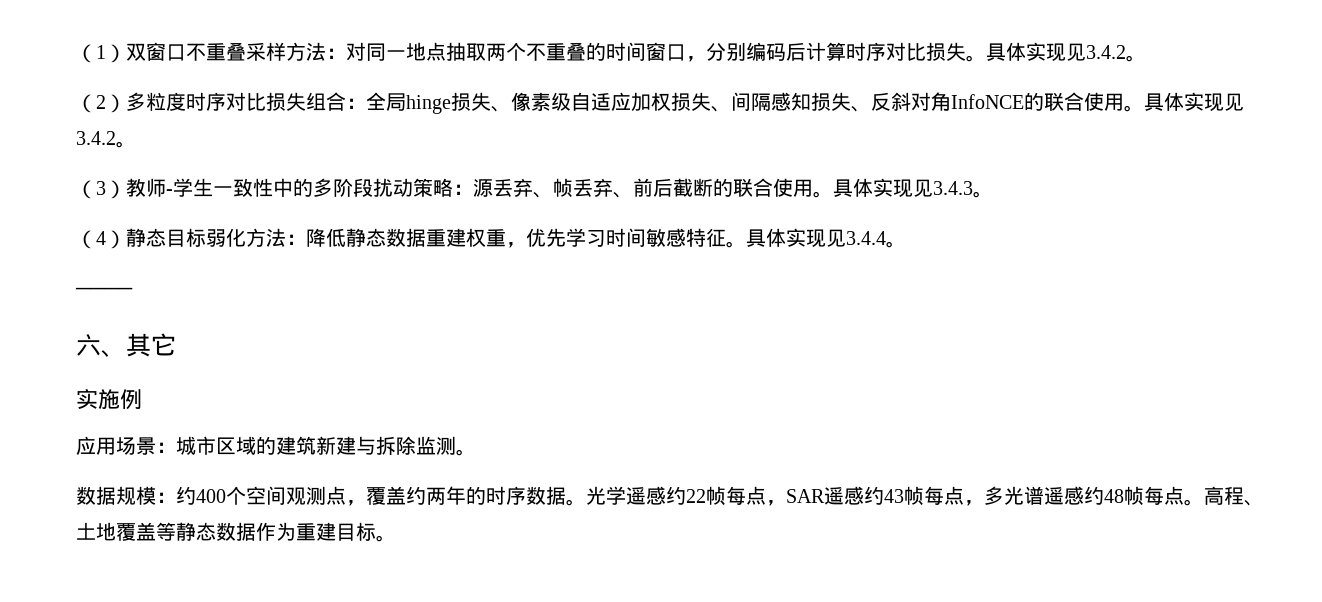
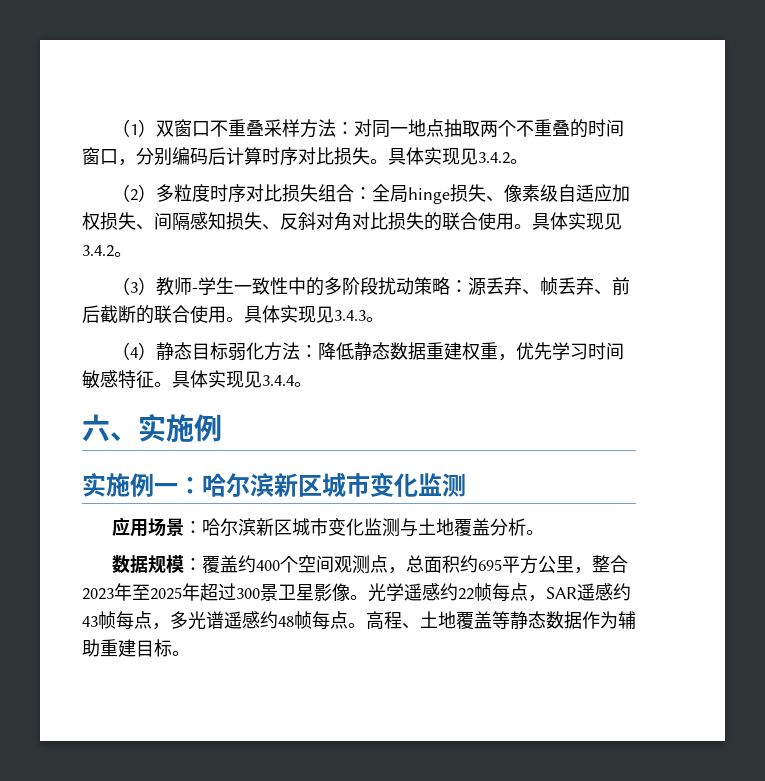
- （2）多粒度时序对比损失组合：全局hinge损失、像素级自适应加权损失、间隔感知损失、反斜对角InfoNCE的联合使用。
+ （2）多粒度时序对比损失组合：全局hinge损失、像素级自适应加权损失、间隔感知损失、反斜对角对比损失的联合使用。
- ────
- 六、其它
- 实施例
- 应用场景：城市区域的建筑新建与拆除监测。
+ 六、实施例
+ 实施例一：哈尔滨新区城市变化监测
+ 应用场景：哈尔滨新区城市变化监测与土地覆盖分析。
- 数据规模：约400个空间观测点，覆盖约两年的时序数据。
+ 数据规模：覆盖约400个空间观测点，总面积约695平方公里，整合2023年至2025年超过300景卫星影像。
- 高程、土地覆盖等静态数据作为重建目标。
+ 高程、土地覆盖等静态数据作为辅助重建目标。

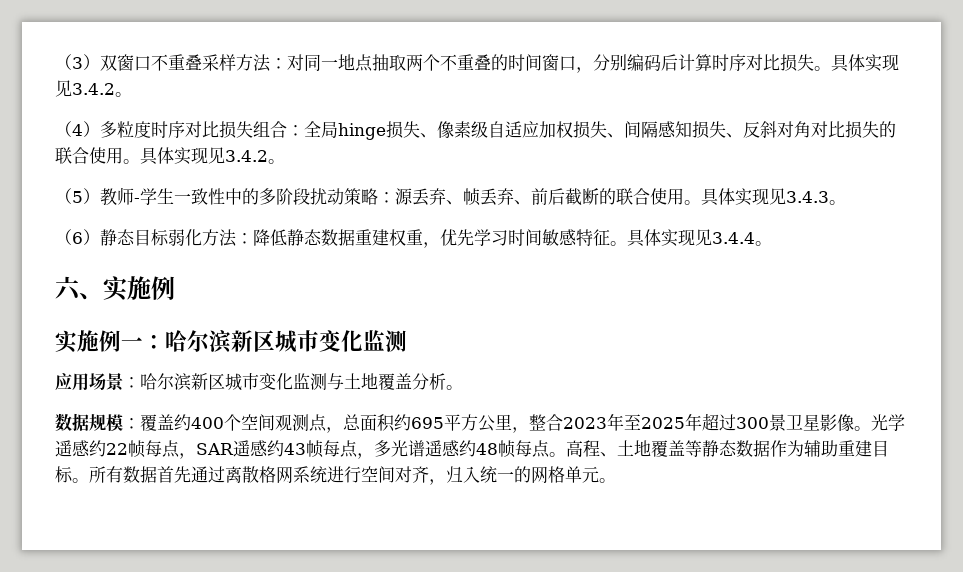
- （1）双窗口不重叠采样方法：对同一地点抽取两个不重叠的时间窗口，分别编码后计算时序对比损失。
+ （3）双窗口不重叠采样方法：对同一地点抽取两个不重叠的时间窗口，分别编码后计算时序对比损失。
- （2）多粒度时序对比损失组合：全局hinge损失、像素级自适应加权损失、间隔感知损失、反斜对角对比损失的联合使用。
+ （4）多粒度时序对比损失组合：全局hinge损失、像素级自适应加权损失、间隔感知损失、反斜对角对比损失的联合使用。
- （3）教师-学生一致性中的多阶段扰动策略：源丢弃、帧丢弃、前后截断的联合使用。
+ （5）教师-学生一致性中的多阶段扰动策略：源丢弃、帧丢弃、前后截断的联合使用。
- （4）静态目标弱化方法：降低静态数据重建权重，优先学习时间敏感特征。
+ （6）静态目标弱化方法：降低静态数据重建权重，优先学习时间敏感特征。
+ 所有数据首先通过离散格网系统进行空间对齐，归入统一的网格单元。

